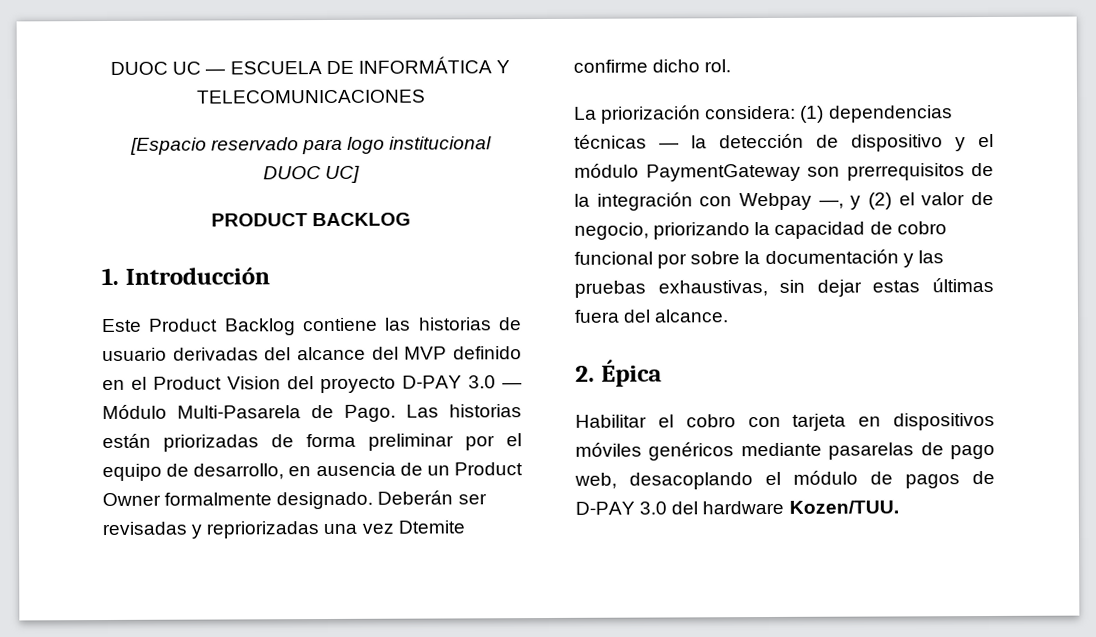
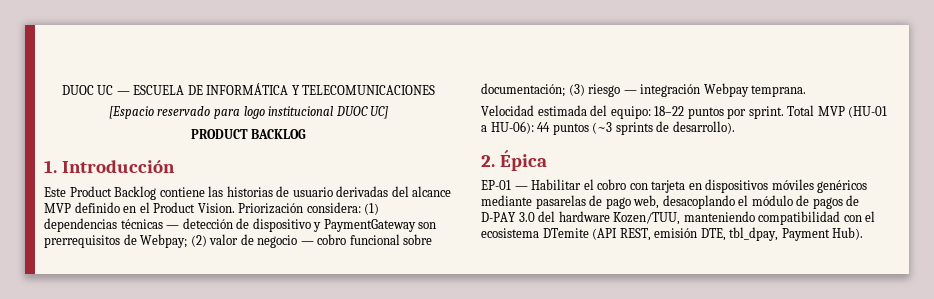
- Este Product Backlog contiene las historias de usuario derivadas del alcance del MVP definido en el Product Vision del proyecto D-PAY 3.0 — Módulo Multi-Pasarela de Pago. Las historias están priorizadas de forma preliminar por el equipo de desarrollo, en ausencia de un Product Owner formalmente designado. Deberán ser revisadas y repriorizadas una vez Dtemite confirme dicho rol.
- La priorización considera: (1) dependencias técnicas — la detección de dispositivo y el módulo PaymentGateway son prerrequisitos de la integración con Webpay —, y (2) el valor de negocio, priorizando la capacidad de cobro funcional por sobre la documentación y las pruebas exhaustivas, sin dejar estas últimas fuera del alcance.
+ Este Product Backlog contiene las historias de usuario derivadas del alcance MVP definido en el Product Vision. Priorización considera: (1) dependencias técnicas — detección de dispositivo y PaymentGateway son prerrequisitos de Webpay; (2) valor de negocio — cobro funcional sobre documentación; (3) riesgo — integración Webpay temprana.
+ Velocidad estimada del equipo: 18–22 puntos por sprint. Total MVP (HU-01 a HU-06): 44 puntos (~3 sprints de desarrollo).
- Habilitar el cobro con tarjeta en dispositivos móviles genéricos mediante pasarelas de pago web, desacoplando el módulo de pagos de D-PAY 3.0 del hardware Kozen/TUU.
+ EP-01 — Habilitar el cobro con tarjeta en dispositivos móviles genéricos mediante pasarelas de pago web, desacoplando el módulo de pagos de D-PAY 3.0 del hardware Kozen/TUU, manteniendo compatibilidad con el ecosistema DTemite (API REST, emisión DTE, tbl_dpay, Payment Hub).

